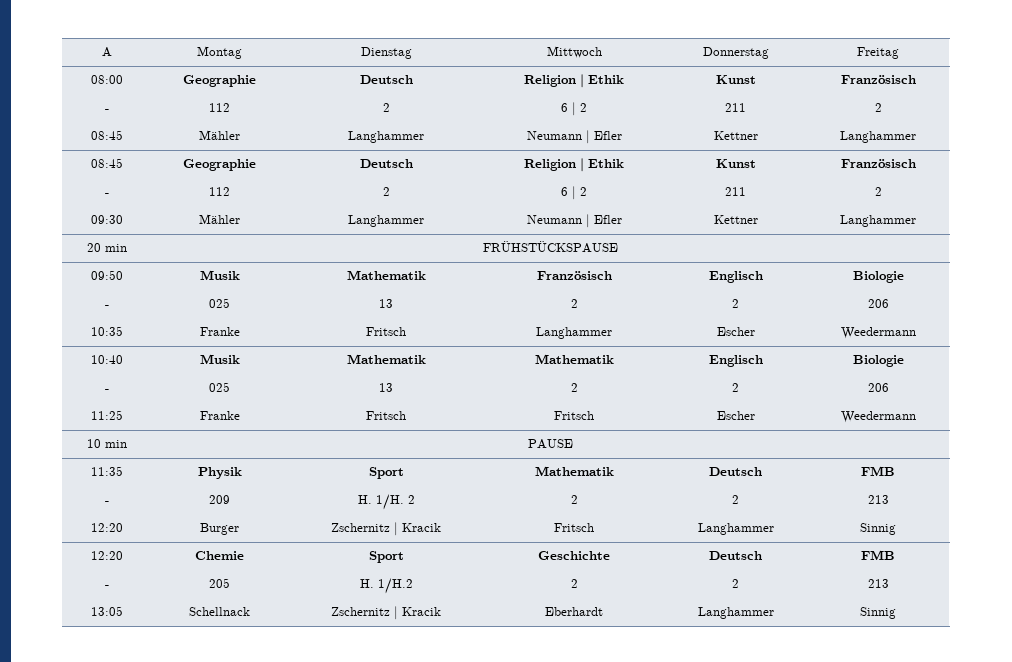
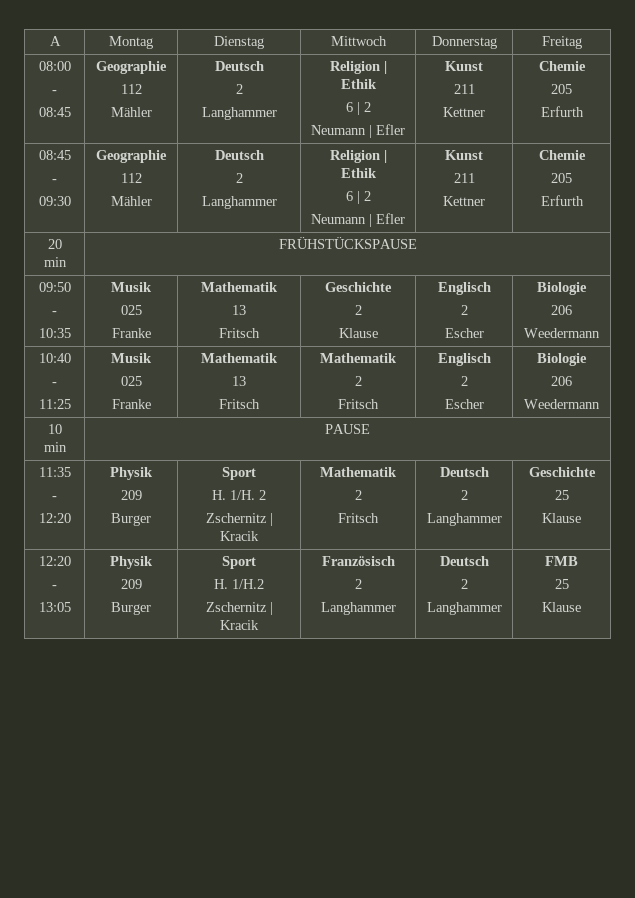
  08:00
  -
  08:45 | Geographie
  112
  Mähler | Deutsch
  2
  Langhammer | Religion | Ethik
  6 | 2
  Neumann | Efler | Kunst
  211
- Kettner | Französisch
- 2
- Langhammer
+ Kettner | Chemie
+ 205
+ Erfurth
  08:45
  -
  09:30 | Geographie
  112
  Mähler | Deutsch
  2
  Langhammer | Religion | Ethik
  6 | 2
  Neumann | Efler | Kunst
  211
- Kettner | Französisch
- 2
- Langhammer
+ Kettner | Chemie
+ 205
+ Erfurth
  09:50
  -
  10:35 | Musik
  025
  Franke | Mathematik
  13
- Fritsch | Französisch
+ Fritsch | Geschichte
  2
- Langhammer | Englisch
+ Klause | Englisch
  11:35
  -
  12:20 | Physik
  209
  Burger | Sport
  H. 1/H. 2
  Zschernitz | Kracik | Mathematik
  2
  Fritsch | Deutsch
  2
- Langhammer | FMB
- 213
- Sinnig
+ Langhammer | Geschichte
+ 25
+ Klause
  12:20
  -
- 13:05 | Chemie
- 205
- Schellnack | Sport
+ 13:05 | Physik
+ 209
+ Burger | Sport
  H. 1/H.2
- Zschernitz | Kracik | Geschichte
+ Zschernitz | Kracik | Französisch
  2
- Eberhardt | Deutsch
+ Langhammer | Deutsch
  2
  Langhammer | FMB
- 213
- Sinnig
+ 25
+ Klause

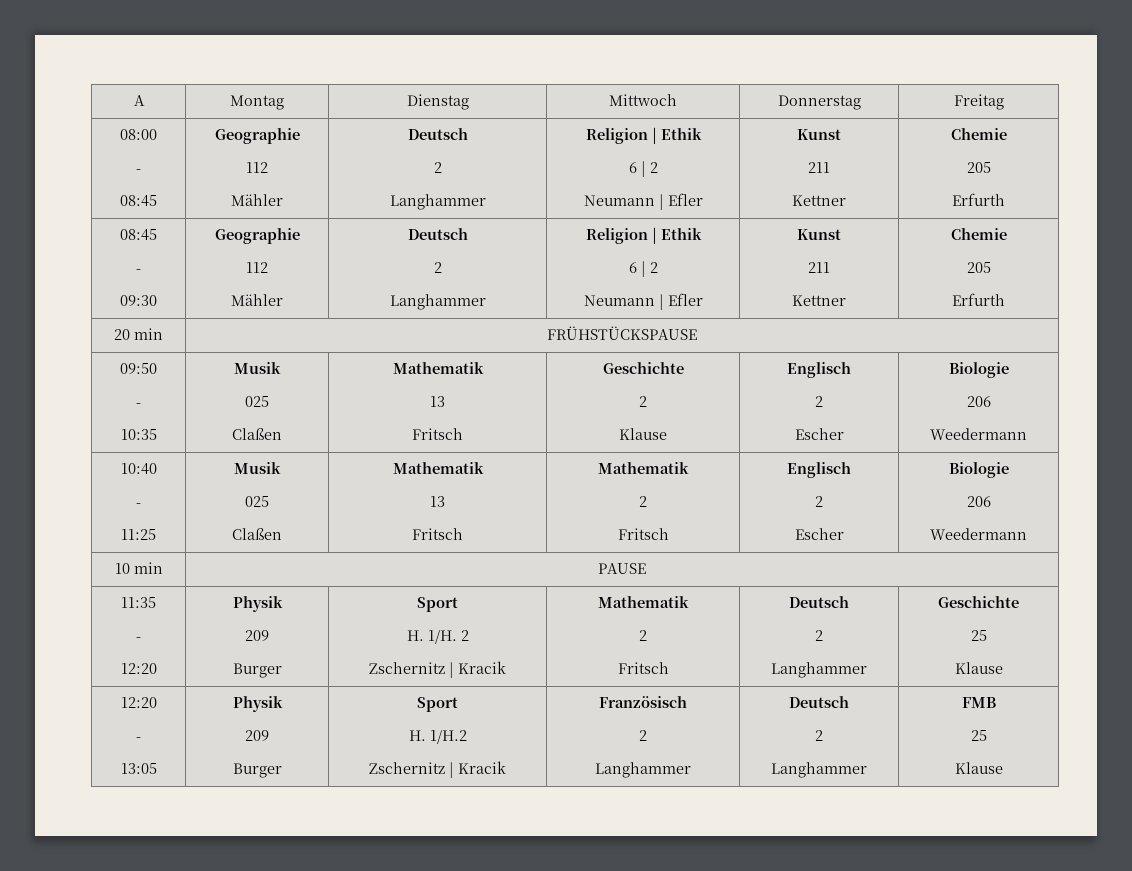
  09:50
  -
  10:35 | Musik
  025
- Franke | Mathematik
+ Claßen | Mathematik
  10:40
  -
  11:25 | Musik
  025
- Franke | Mathematik
+ Claßen | Mathematik

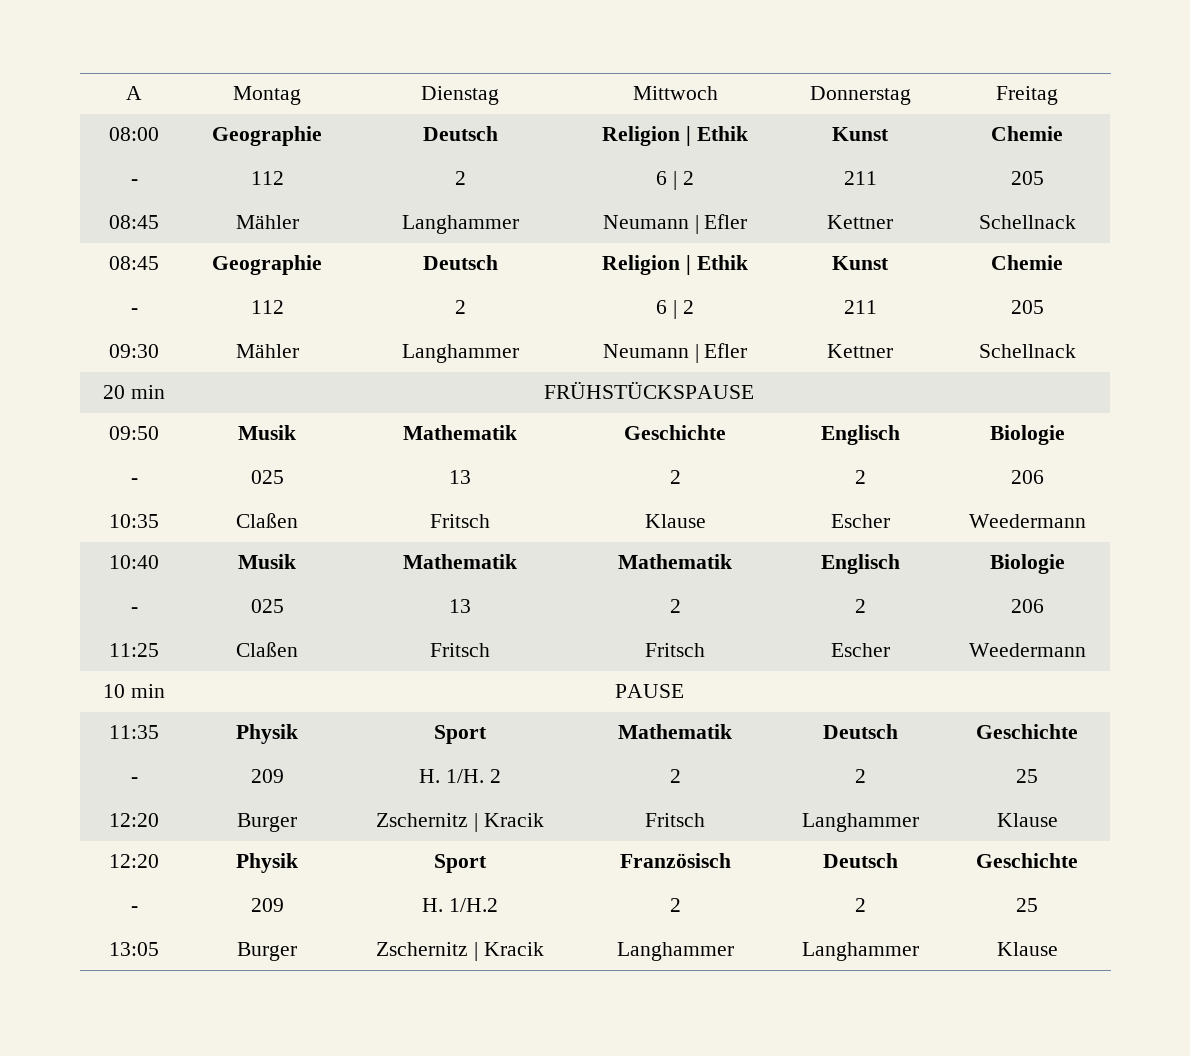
  08:00
  -
  08:45 | Geographie
  112
  Mähler | Deutsch
  2
  Langhammer | Religion | Ethik
  6 | 2
  Neumann | Efler | Kunst
  211
  Kettner | Chemie
  205
- Erfurth
+ Schellnack
  08:45
  -
  09:30 | Geographie
  112
  Mähler | Deutsch
  2
  Langhammer | Religion | Ethik
  6 | 2
  Neumann | Efler | Kunst
  211
  Kettner | Chemie
  205
- Erfurth
+ Schellnack
  11:35
  -
  12:20 | Physik
  209
  Burger | Sport
  H. 1/H. 2
  Zschernitz | Kracik | Mathematik
  2
  Fritsch | Deutsch
  2
  Langhammer | Geschichte
  25
  Klause
  12:20
  -
  13:05 | Physik
  209
  Burger | Sport
  H. 1/H.2
  Zschernitz | Kracik | Französisch
  2
  Langhammer | Deutsch
  2
- Langhammer | FMB
+ Langhammer | Geschichte

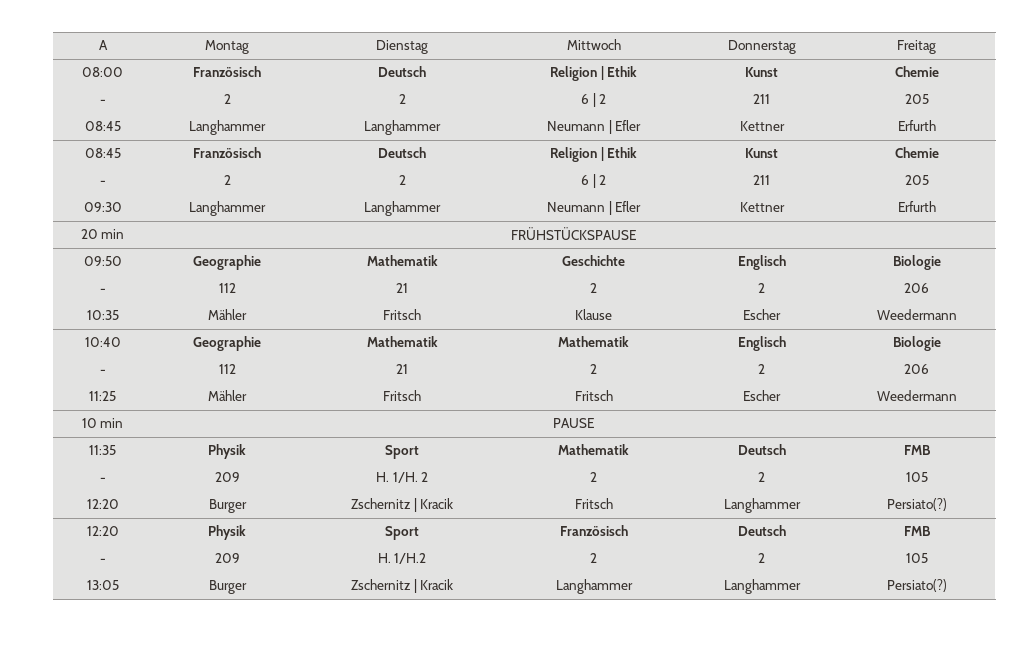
  08:00
  -
- 08:45 | Geographie
- 112
- Mähler | Deutsch
+ 08:45 | Französisch
+ 2
+ Langhammer | Deutsch
  2
  Langhammer | Religion | Ethik
  6 | 2
  Neumann | Efler | Kunst
  211
  Kettner | Chemie
  205
- Schellnack
+ Erfurth
  08:45
  -
- 09:30 | Geographie
- 112
- Mähler | Deutsch
+ 09:30 | Französisch
+ 2
+ Langhammer | Deutsch
  2
  Langhammer | Religion | Ethik
  6 | 2
  Neumann | Efler | Kunst
  211
  Kettner | Chemie
  205
- Schellnack
+ Erfurth
  09:50
  -
- 10:35 | Musik
- 025
- Claßen | Mathematik
- 13
+ 10:35 | Geographie
+ 112
+ Mähler | Mathematik
+ 21
  10:40
  -
- 11:25 | Musik
- 025
- Claßen | Mathematik
- 13
+ 11:25 | Geographie
+ 112
+ Mähler | Mathematik
+ 21
  11:35
  -
  12:20 | Physik
  209
  Burger | Sport
  H. 1/H. 2
  Zschernitz | Kracik | Mathematik
  2
  Fritsch | Deutsch
  2
- Langhammer | Geschichte
- 25
- Klause
+ Langhammer | FMB
+ 105
+ Persiato(?)
  12:20
  -
  13:05 | Physik
  209
  Burger | Sport
  H. 1/H.2
  Zschernitz | Kracik | Französisch
  2
  Langhammer | Deutsch
  2
- Langhammer | Geschichte
- 25
- Klause
+ Langhammer | FMB
+ 105
+ Persiato(?)

